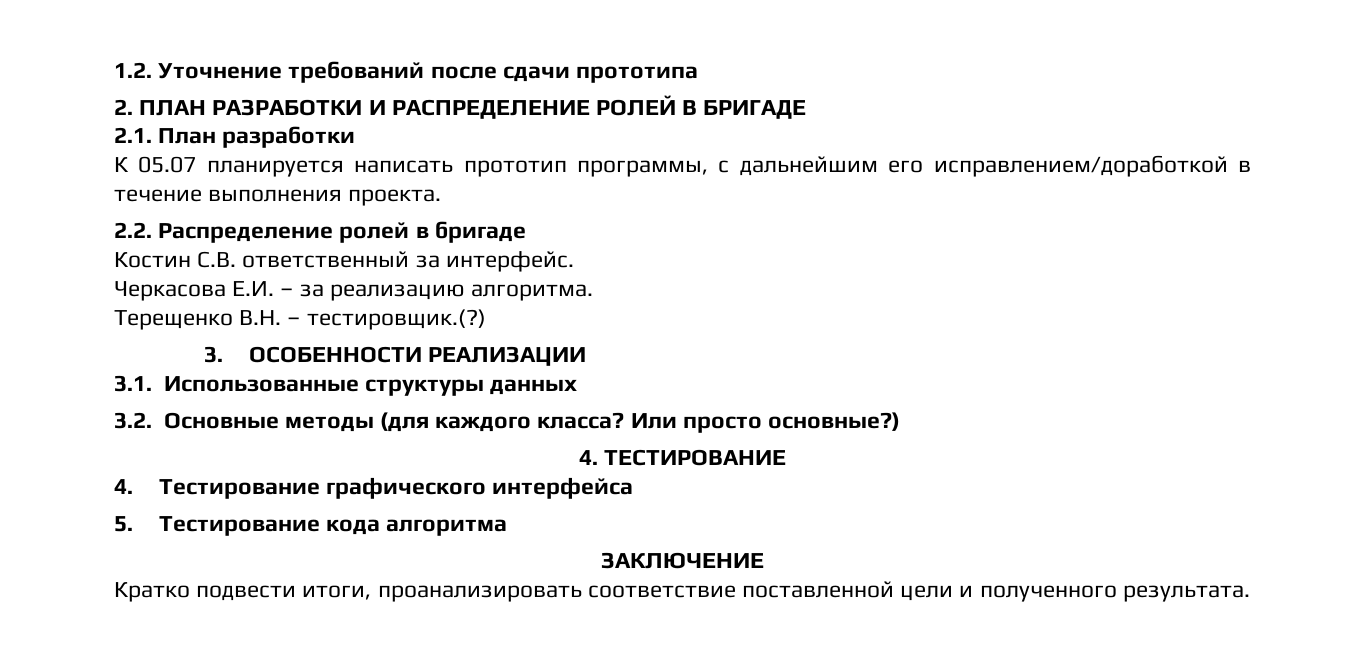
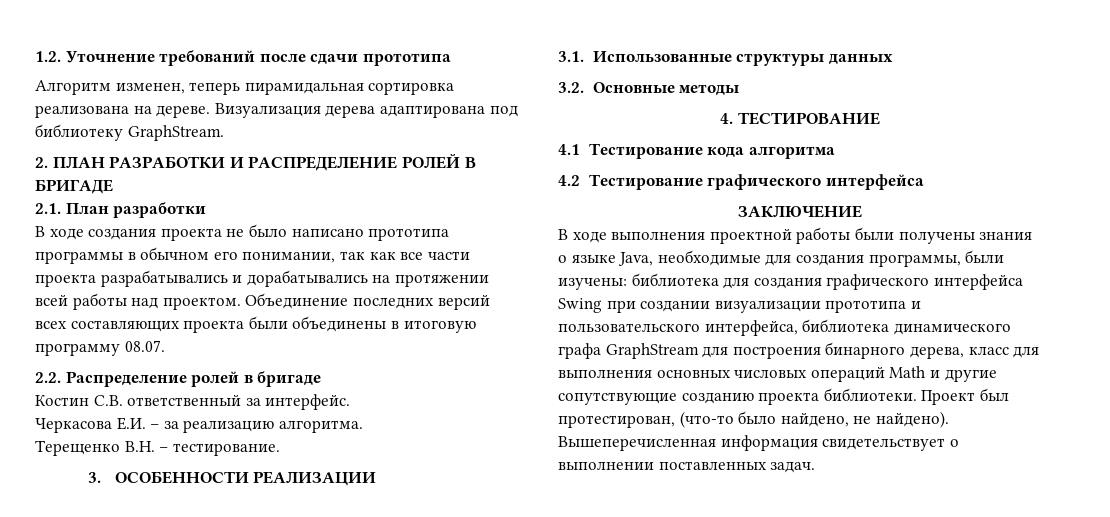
+ Алгоритм изменен, теперь пирамидальная сортировка реализована на дереве. Визуализация дерева адаптирована под библиотеку GraphStream.
- К 05.07 планируется написать прототип программы, с дальнейшим его исправлением/доработкой в течение выполнения проекта.
+ В ходе создания проекта не было написано прототипа программы в обычном его понимании, так как все части проекта разрабатывались и дорабатывались на протяжении всей работы над проектом. Объединение последних версий всех составляющих проекта были объединены в итоговую программу 08.07.
- Терещенко В.Н. – тестировщик.(?)
+ Терещенко В.Н. – тестирование.
- 3.2. Основные методы (для каждого класса? Или просто основные?)
+ 3.2. Основные методы
  4. ТЕСТИРОВАНИЕ
- 4. Тестирование графического интерфейса
- 5. Тестирование кода алгоритма
+ 4.1 Тестирование кода алгоритма
+ 4.2 Тестирование графического интерфейса
  ЗАКЛЮЧЕНИЕ
- Кратко подвести итоги, проанализировать соответствие поставленной цели и полученного результата.
+ В ходе выполнения проектной работы были получены знания о языке Java, необходимые для создания программы, были изучены: библиотека для создания графического интерфейса Swing при создании визуализации прототипа и пользовательского интерфейса, библиотека динамического графа GraphStream для построения бинарного дерева, класс для выполнения основных числовых операций Math и другие сопутствующие созданию проекта библиотеки. Проект был протестирован, (что-то было найдено, не найдено). Вышеперечисленная информация свидетельствует о выполнении поставленных задач.

